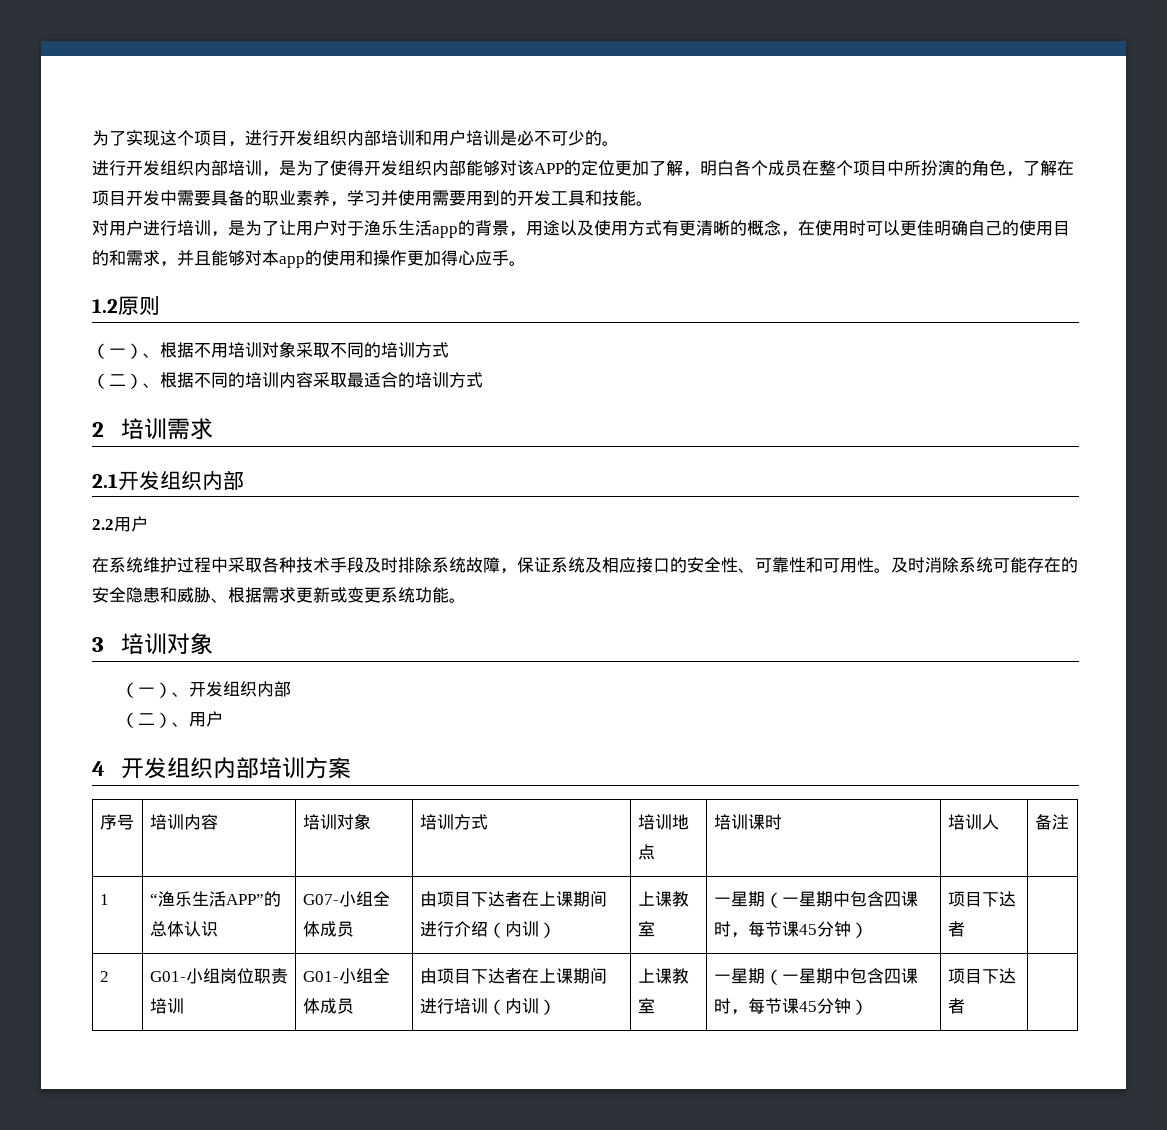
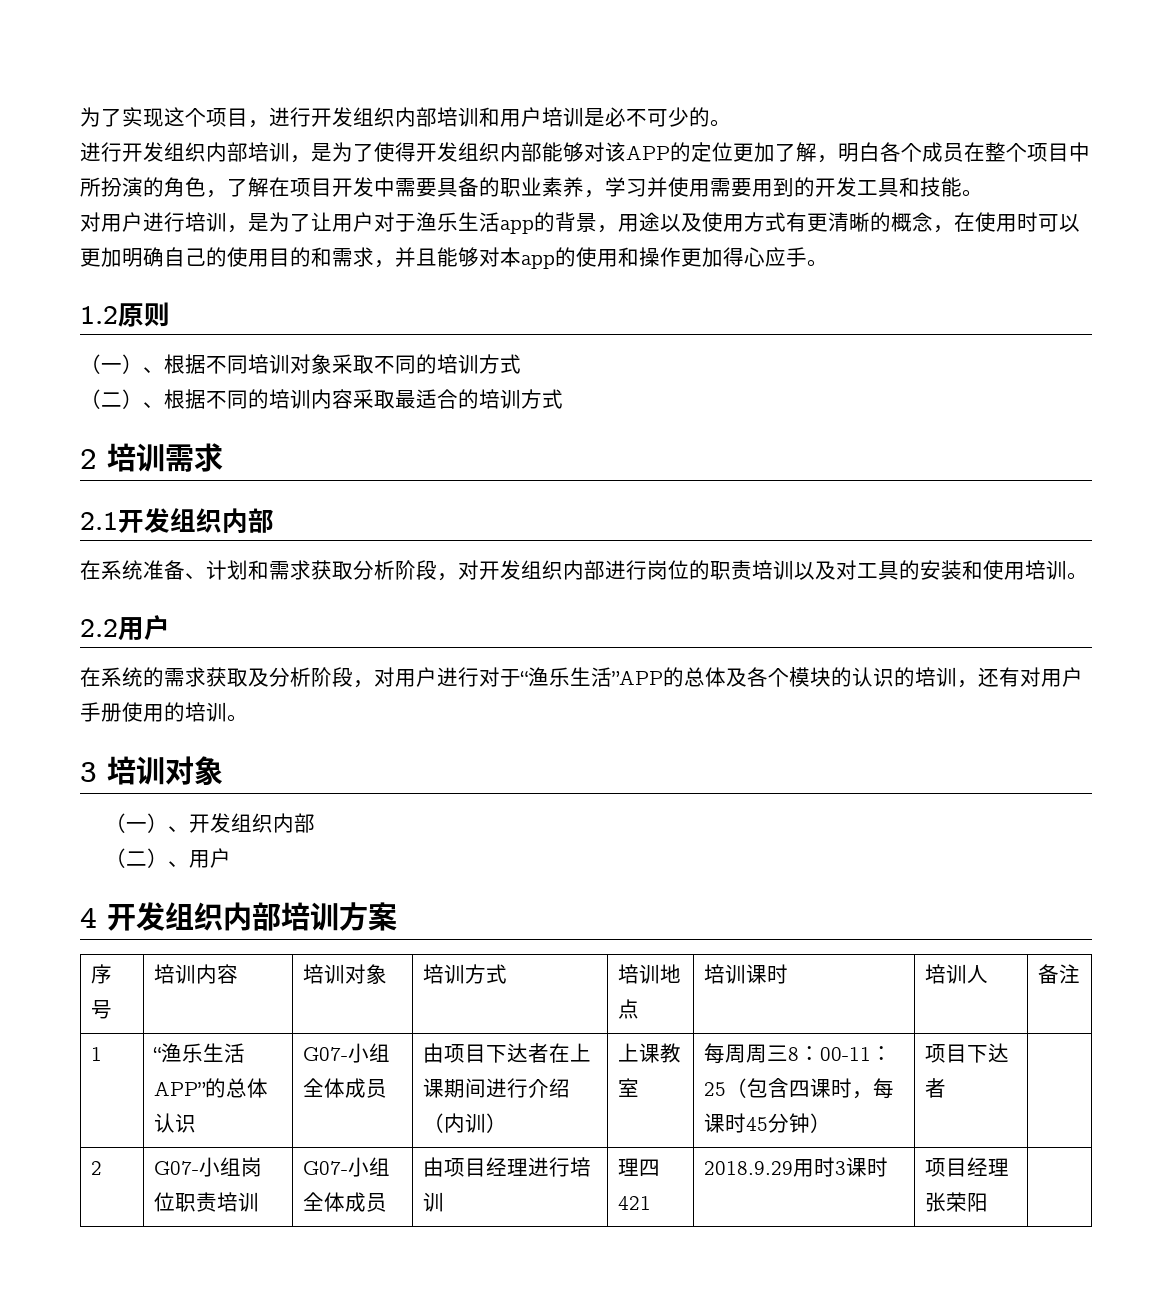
- 对用户进行培训，是为了让用户对于渔乐生活app的背景，用途以及使用方式有更清晰的概念，在使用时可以更佳明确自己的使用目的和需求，并且能够对本app的使用和操作更加得心应手。
+ 对用户进行培训，是为了让用户对于渔乐生活app的背景，用途以及使用方式有更清晰的概念，在使用时可以更加明确自己的使用目的和需求，并且能够对本app的使用和操作更加得心应手。
- （一）、根据不用培训对象采取不同的培训方式
+ （一）、根据不同培训对象采取不同的培训方式
+ 在系统准备、计划和需求获取分析阶段，对开发组织内部进行岗位的职责培训以及对工具的安装和使用培训。
  2.2用户
- 在系统维护过程中采取各种技术手段及时排除系统故障，保证系统及相应接口的安全性、可靠性和可用性。及时消除系统可能存在的安全隐患和威胁、根据需求更新或变更系统功能。
+ 在系统的需求获取及分析阶段，对用户进行对于“渔乐生活”APP的总体及各个模块的认识的培训，还有对用户手册使用的培训。
- 1 | “渔乐生活APP”的总体认识 | G07-小组全体成员 | 由项目下达者在上课期间进行介绍（内训） | 上课教室 | 一星期（一星期中包含四课时，每节课45分钟） | 项目下达者 |
+ 1 | “渔乐生活APP”的总体认识 | G07-小组全体成员 | 由项目下达者在上课期间进行介绍（内训） | 上课教室 | 每周周三8：00-11：25（包含四课时，每课时45分钟） | 项目下达者 |
- 2 | G01-小组岗位职责培训 | G01-小组全体成员 | 由项目下达者在上课期间进行培训（内训） | 上课教室 | 一星期（一星期中包含四课时，每节课45分钟） | 项目下达者 |
+ 2 | G07-小组岗位职责培训 | G07-小组全体成员 | 由项目经理进行培训 | 理四421 | 2018.9.29用时3课时 | 项目经理张荣阳 |

